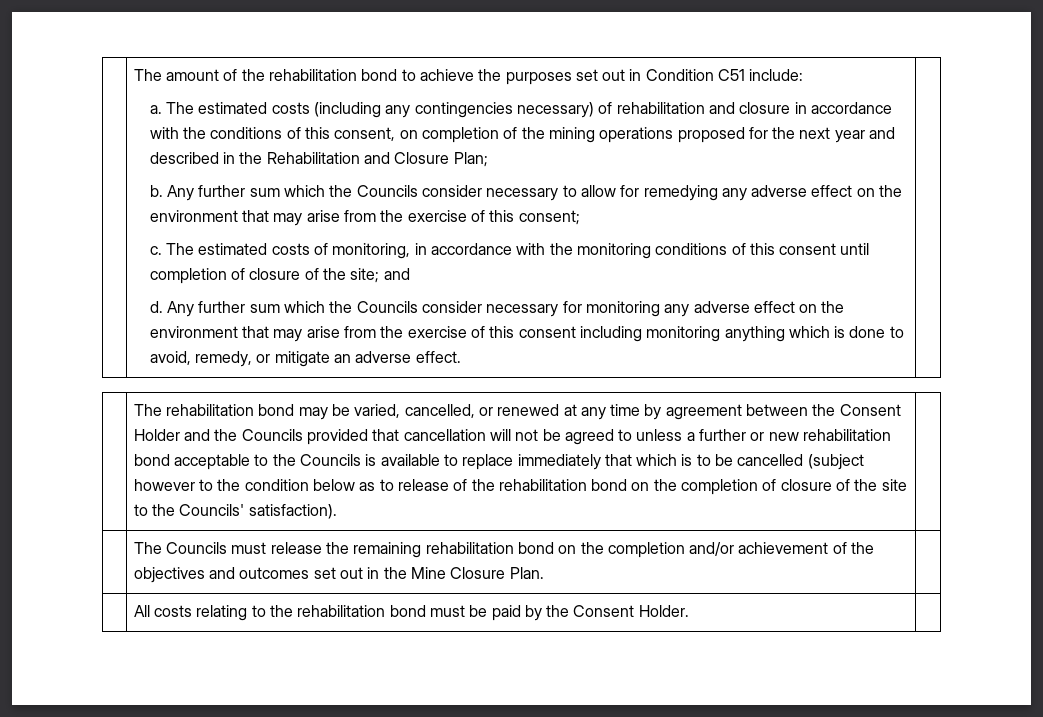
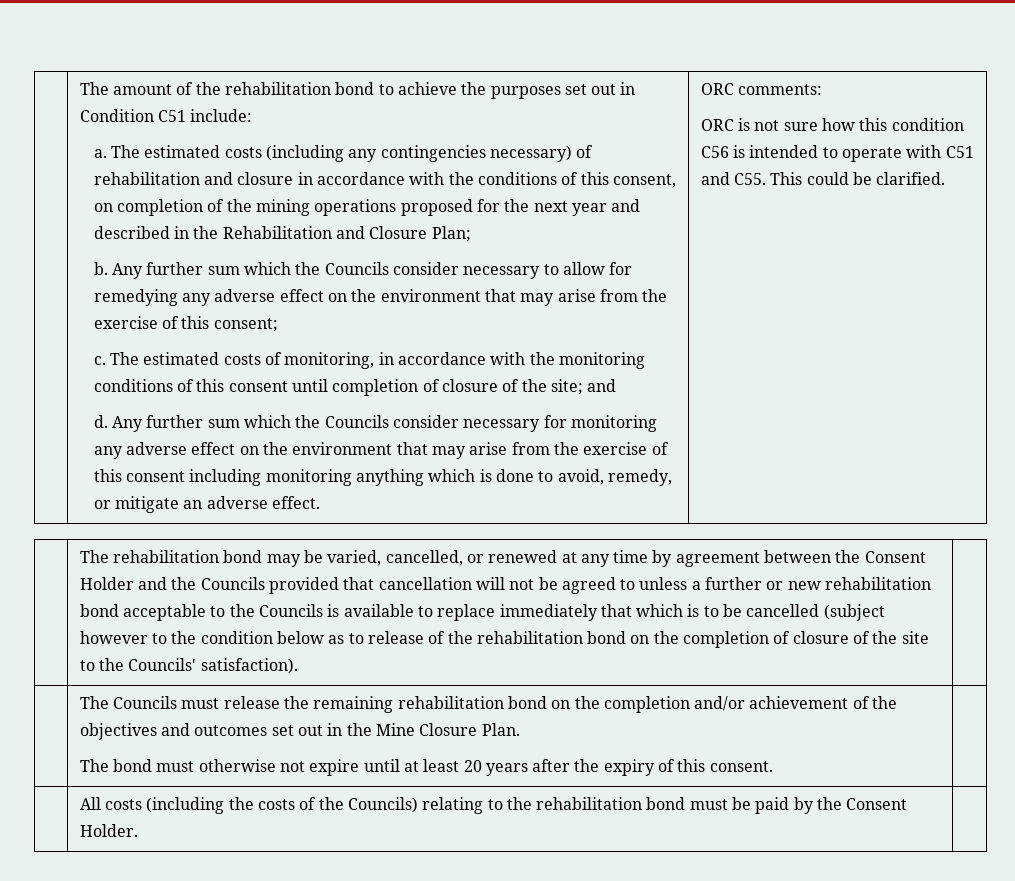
+ ORC comments:
+ ORC is not sure how this condition C56 is intended to operate with C51 and C55. This could be clarified.
- | All costs relating to the rehabilitation bond must be paid by the Consent Holder. |
+ The bond must otherwise not expire until at least 20 years after the expiry of this consent. |
+ | All costs (including the costs of the Councils) relating to the rehabilitation bond must be paid by the Consent Holder. |

